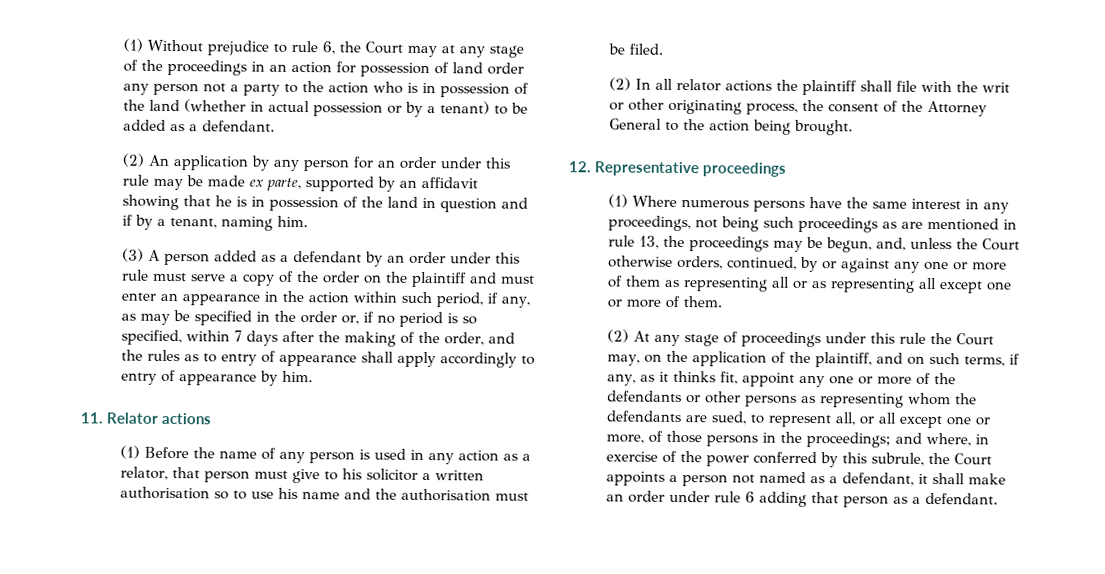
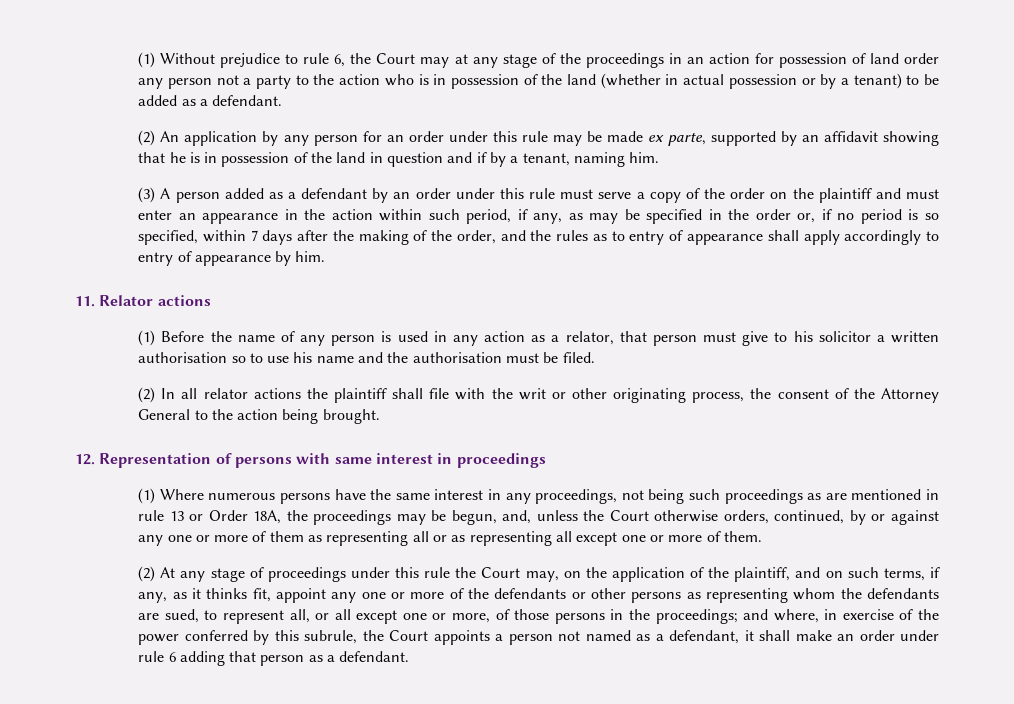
- 12. Representative proceedings
+ 12. Representation of persons with same interest in proceedings
- (1) Where numerous persons have the same interest in any proceedings, not being such proceedings as are mentioned in rule 13, the proceedings may be begun, and, unless the Court otherwise orders, continued, by or against any one or more of them as representing all or as representing all except one or more of them.
+ (1) Where numerous persons have the same interest in any proceedings, not being such proceedings as are mentioned in rule 13 or Order 18A, the proceedings may be begun, and, unless the Court otherwise orders, continued, by or against any one or more of them as representing all or as representing all except one or more of them.

